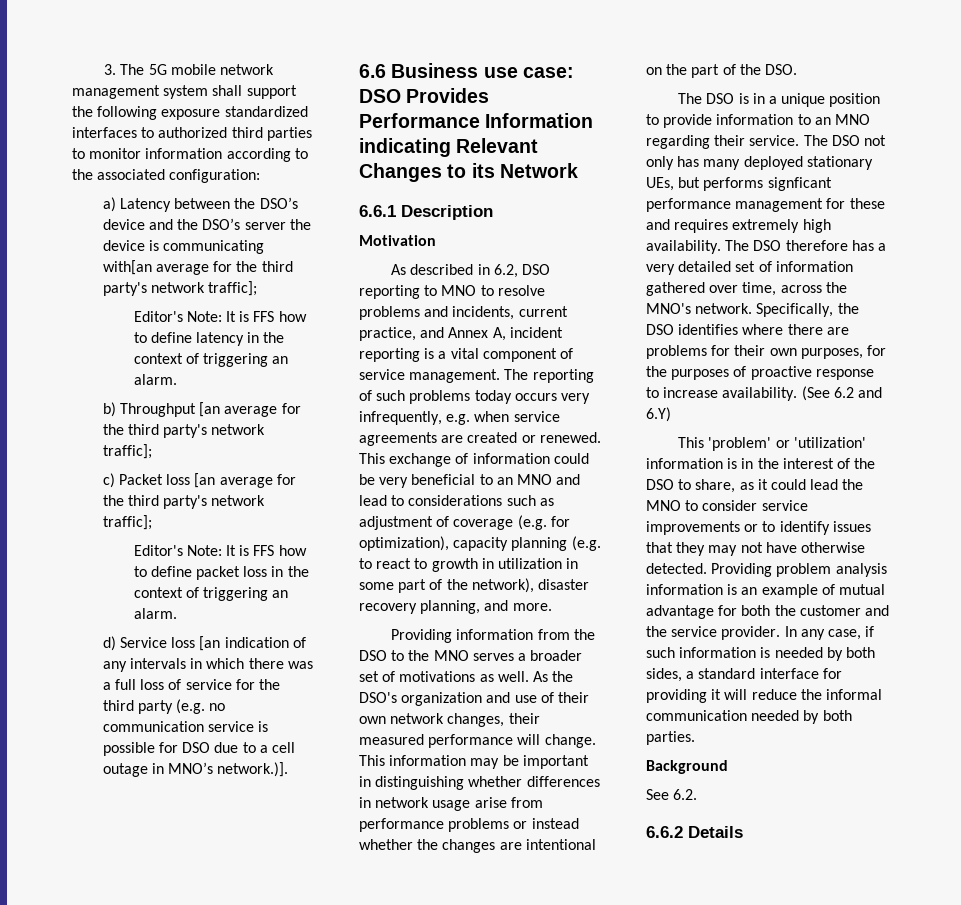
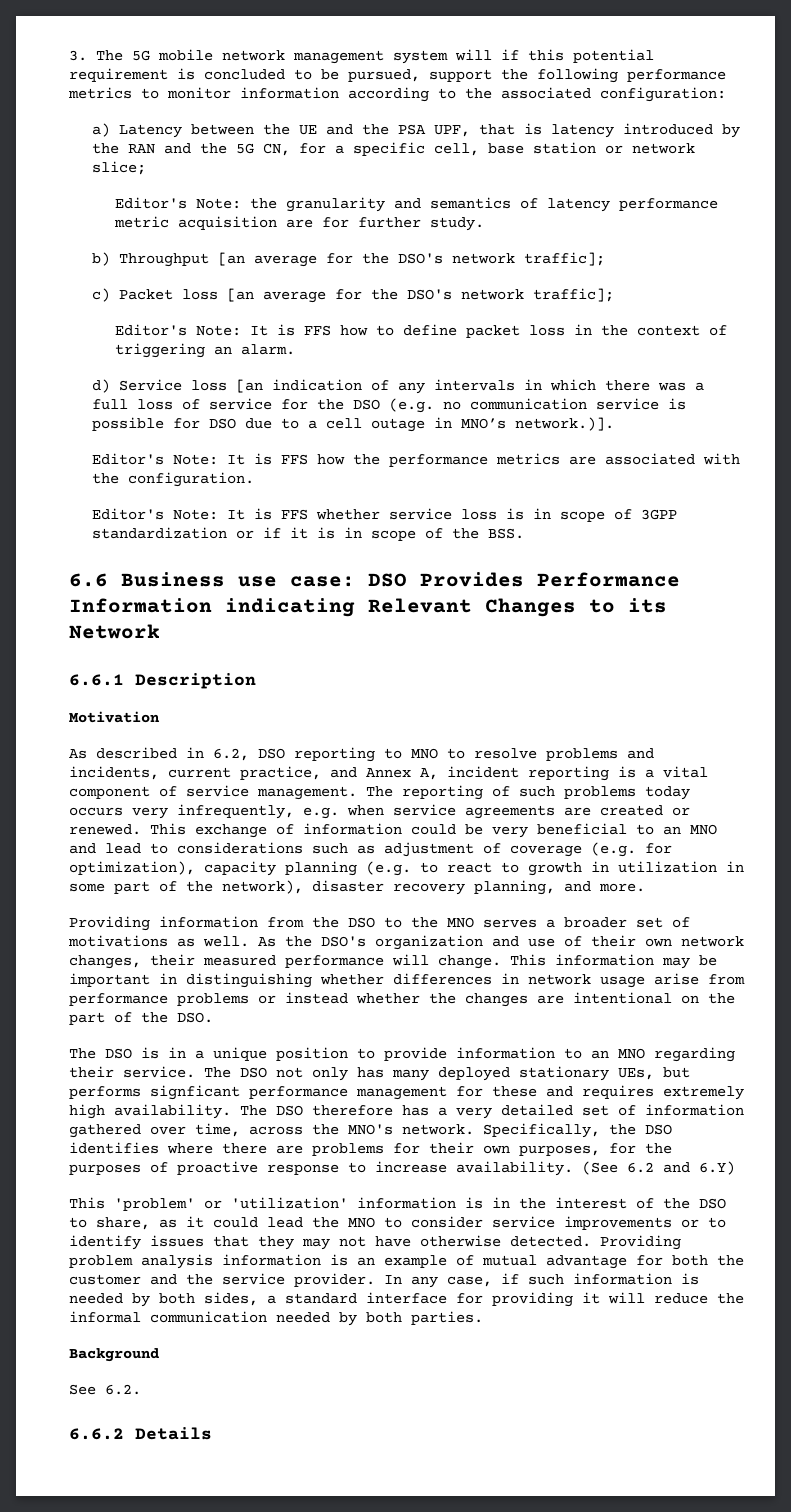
- 3. The 5G mobile network management system shall support the following exposure standardized interfaces to authorized third parties to monitor information according to the associated configuration:
+ 3. The 5G mobile network management system will if this potential requirement is concluded to be pursued, support the following performance metrics to monitor information according to the associated configuration:
- a) Latency between the DSO’s device and the DSO’s server the device is communicating with[an average for the third party's network traffic];
- Editor's Note: It is FFS how to define latency in the context of triggering an alarm.
+ a) Latency between the UE and the PSA UPF, that is latency introduced by the RAN and the 5G CN, for a specific cell, base station or network slice;
+ Editor's Note: the granularity and semantics of latency performance metric acquisition are for further study.
- b) Throughput [an average for the third party's network traffic];
+ b) Throughput [an average for the DSO's network traffic];
- c) Packet loss [an average for the third party's network traffic];
+ c) Packet loss [an average for the DSO's network traffic];
- d) Service loss [an indication of any intervals in which there was a full loss of service for the third party (e.g. no communication service is possible for DSO due to a cell outage in MNO’s network.)].
+ d) Service loss [an indication of any intervals in which there was a full loss of service for the DSO (e.g. no communication service is possible for DSO due to a cell outage in MNO’s network.)].
+ Editor's Note: It is FFS how the performance metrics are associated with the configuration.
+ Editor's Note: It is FFS whether service loss is in scope of 3GPP standardization or if it is in scope of the BSS.

